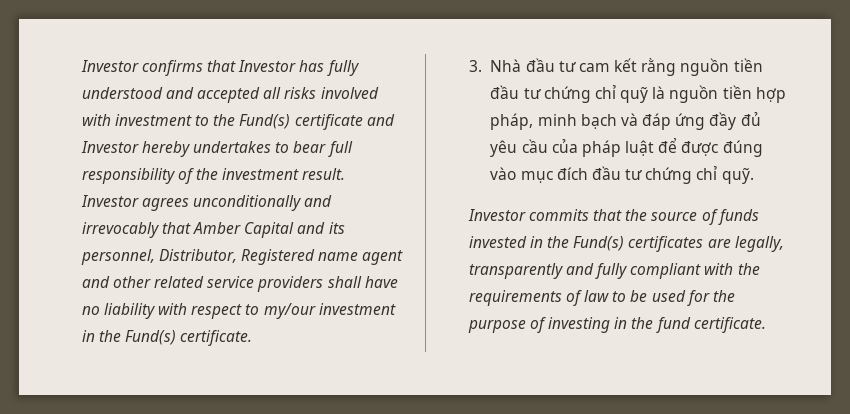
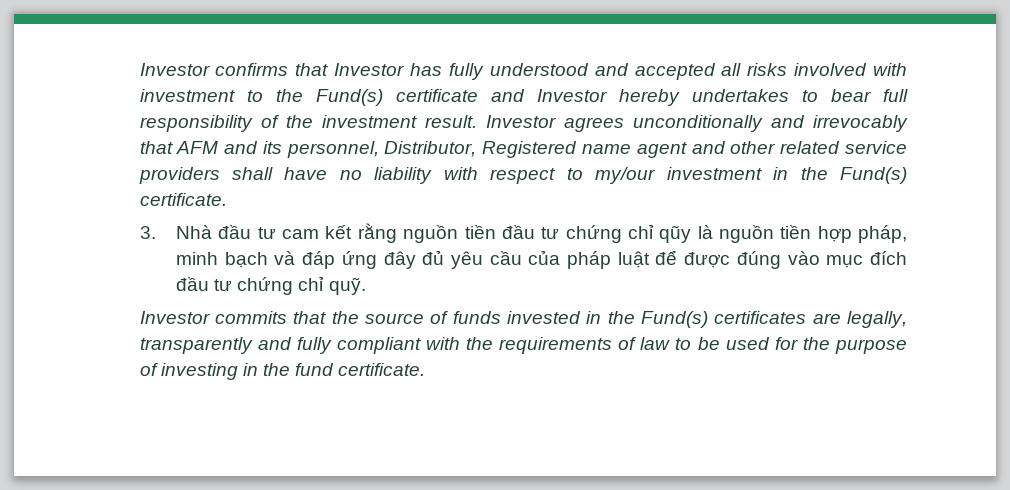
- Investor agrees unconditionally and irrevocably that Amber Capital and its personnel, Distributor, Registered name agent and other related service providers shall have no liability with respect to my/our investment in the Fund(s) certificate.
+ Investor agrees unconditionally and irrevocably that AFM and its personnel, Distributor, Registered name agent and other related service providers shall have no liability with respect to my/our investment in the Fund(s) certificate.
- 3. Nhà đầu tư cam kết rằng nguồn tiền đầu tư chứng chỉ quỹ là nguồn tiền hợp pháp, minh bạch và đáp ứng đầy đủ yêu cầu của pháp luật để được đúng vào mục đích đầu tư chứng chỉ quỹ.
+ 3. Nhà đầu tư cam kết rằng nguồn tiền đầu tư chứng chỉ qũy là nguồn tiền hợp pháp, minh bạch và đáp ứng đây đủ yêu cầu của pháp luật để được đúng vào mục đích đầu tư chứng chỉ quỹ.

